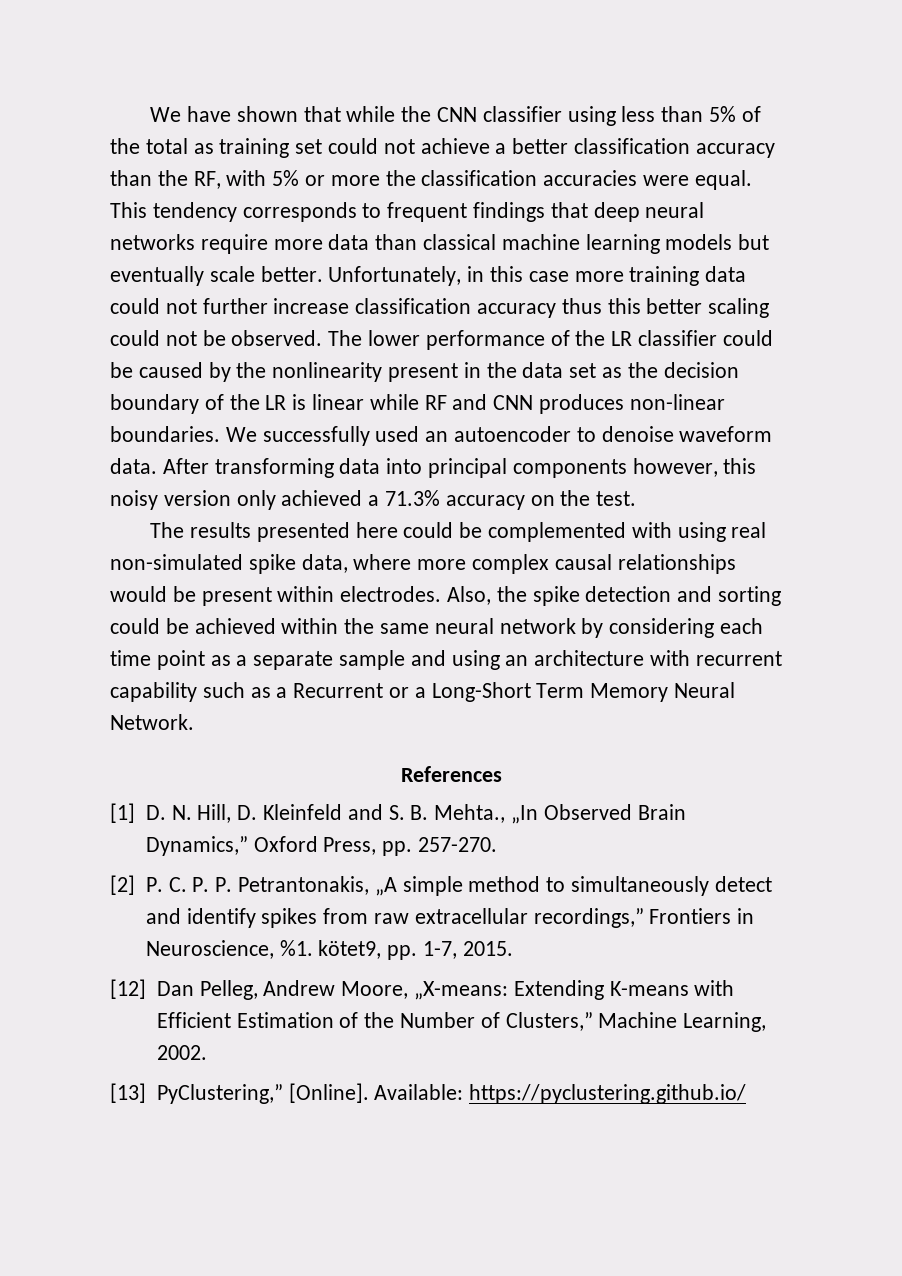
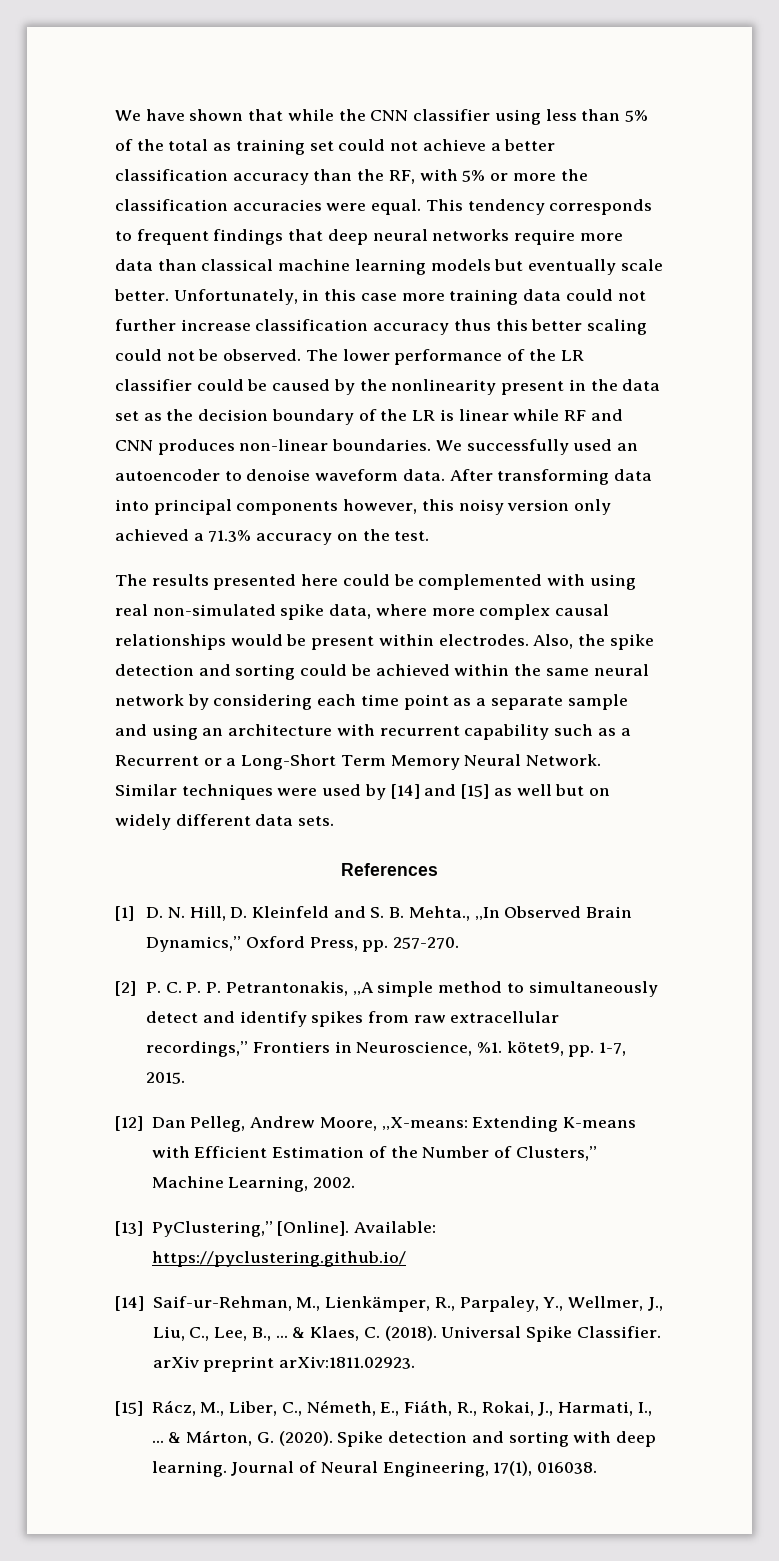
+ Similar techniques were used by [14] and [15] as well but on widely different data sets.
+ [14] Saif-ur-Rehman, M., Lienkämper, R., Parpaley, Y., Wellmer, J., Liu, C., Lee, B., ... & Klaes, C. (2018). Universal Spike Classifier. arXiv preprint arXiv:1811.02923.
+ [15] Rácz, M., Liber, C., Németh, E., Fiáth, R., Rokai, J., Harmati, I., ... & Márton, G. (2020). Spike detection and sorting with deep learning. Journal of Neural Engineering, 17(1), 016038.

